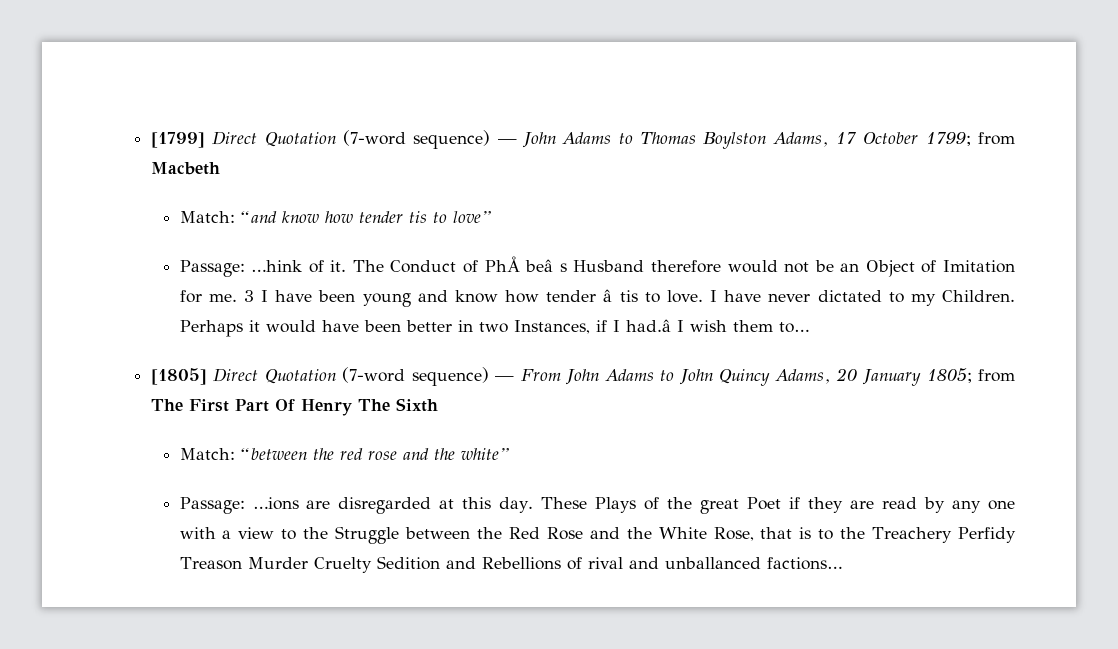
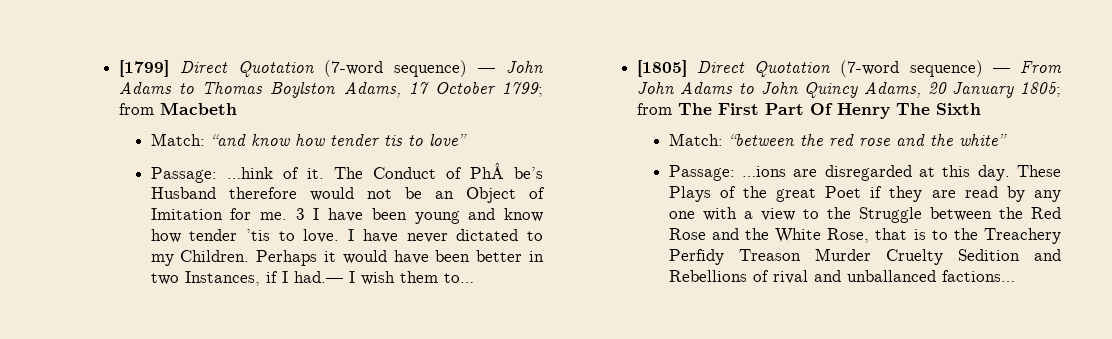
- The Conduct of PhÅ beâ s Husband therefore would not be an Object of Imitation for me.
+ The Conduct of PhÅ be’s Husband therefore would not be an Object of Imitation for me.
- 3 I have been young and know how tender â tis to love.
+ 3 I have been young and know how tender ’tis to love.
- Perhaps it would have been better in two Instances, if I had.â I wish them to…
+ Perhaps it would have been better in two Instances, if I had.— I wish them to…

